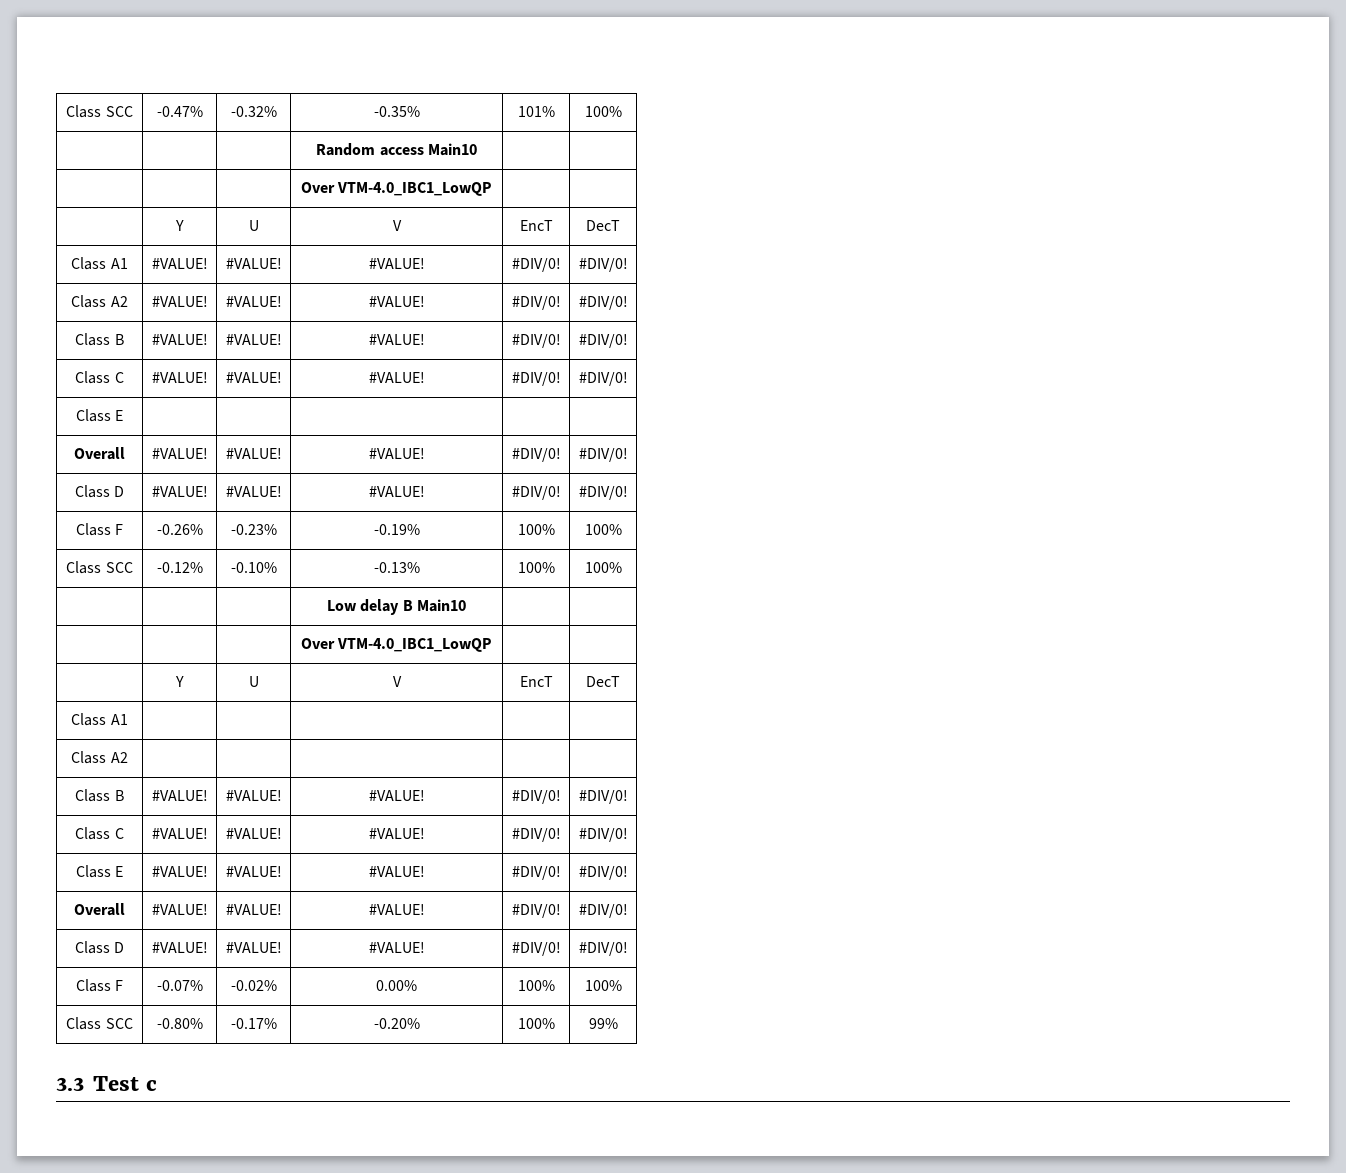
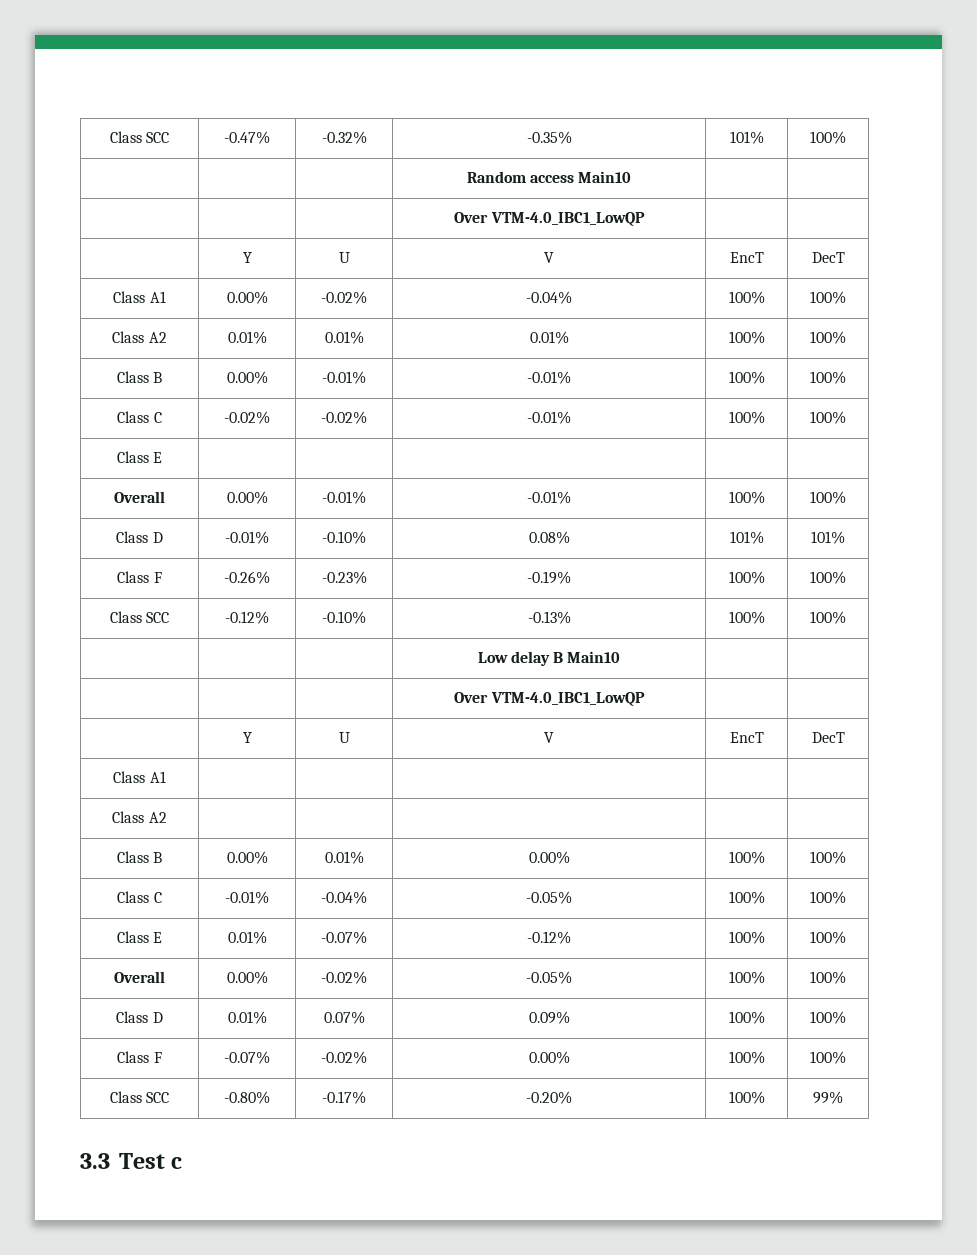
- Class A1 | #VALUE! | #VALUE! | #VALUE! | #DIV/0! | #DIV/0!
- Class A2 | #VALUE! | #VALUE! | #VALUE! | #DIV/0! | #DIV/0!
- Class B | #VALUE! | #VALUE! | #VALUE! | #DIV/0! | #DIV/0!
- Class C | #VALUE! | #VALUE! | #VALUE! | #DIV/0! | #DIV/0!
+ Class A1 | 0.00% | -0.02% | -0.04% | 100% | 100%
+ Class A2 | 0.01% | 0.01% | 0.01% | 100% | 100%
+ Class B | 0.00% | -0.01% | -0.01% | 100% | 100%
+ Class C | -0.02% | -0.02% | -0.01% | 100% | 100%
  Class E | | | | |
- Overall | #VALUE! | #VALUE! | #VALUE! | #DIV/0! | #DIV/0!
- Class D | #VALUE! | #VALUE! | #VALUE! | #DIV/0! | #DIV/0!
+ Overall | 0.00% | -0.01% | -0.01% | 100% | 100%
+ Class D | -0.01% | -0.10% | 0.08% | 101% | 101%
  Class A2 | | | | |
- Class B | #VALUE! | #VALUE! | #VALUE! | #DIV/0! | #DIV/0!
- Class C | #VALUE! | #VALUE! | #VALUE! | #DIV/0! | #DIV/0!
- Class E | #VALUE! | #VALUE! | #VALUE! | #DIV/0! | #DIV/0!
- Overall | #VALUE! | #VALUE! | #VALUE! | #DIV/0! | #DIV/0!
- Class D | #VALUE! | #VALUE! | #VALUE! | #DIV/0! | #DIV/0!
+ Class B | 0.00% | 0.01% | 0.00% | 100% | 100%
+ Class C | -0.01% | -0.04% | -0.05% | 100% | 100%
+ Class E | 0.01% | -0.07% | -0.12% | 100% | 100%
+ Overall | 0.00% | -0.02% | -0.05% | 100% | 100%
+ Class D | 0.01% | 0.07% | 0.09% | 100% | 100%

